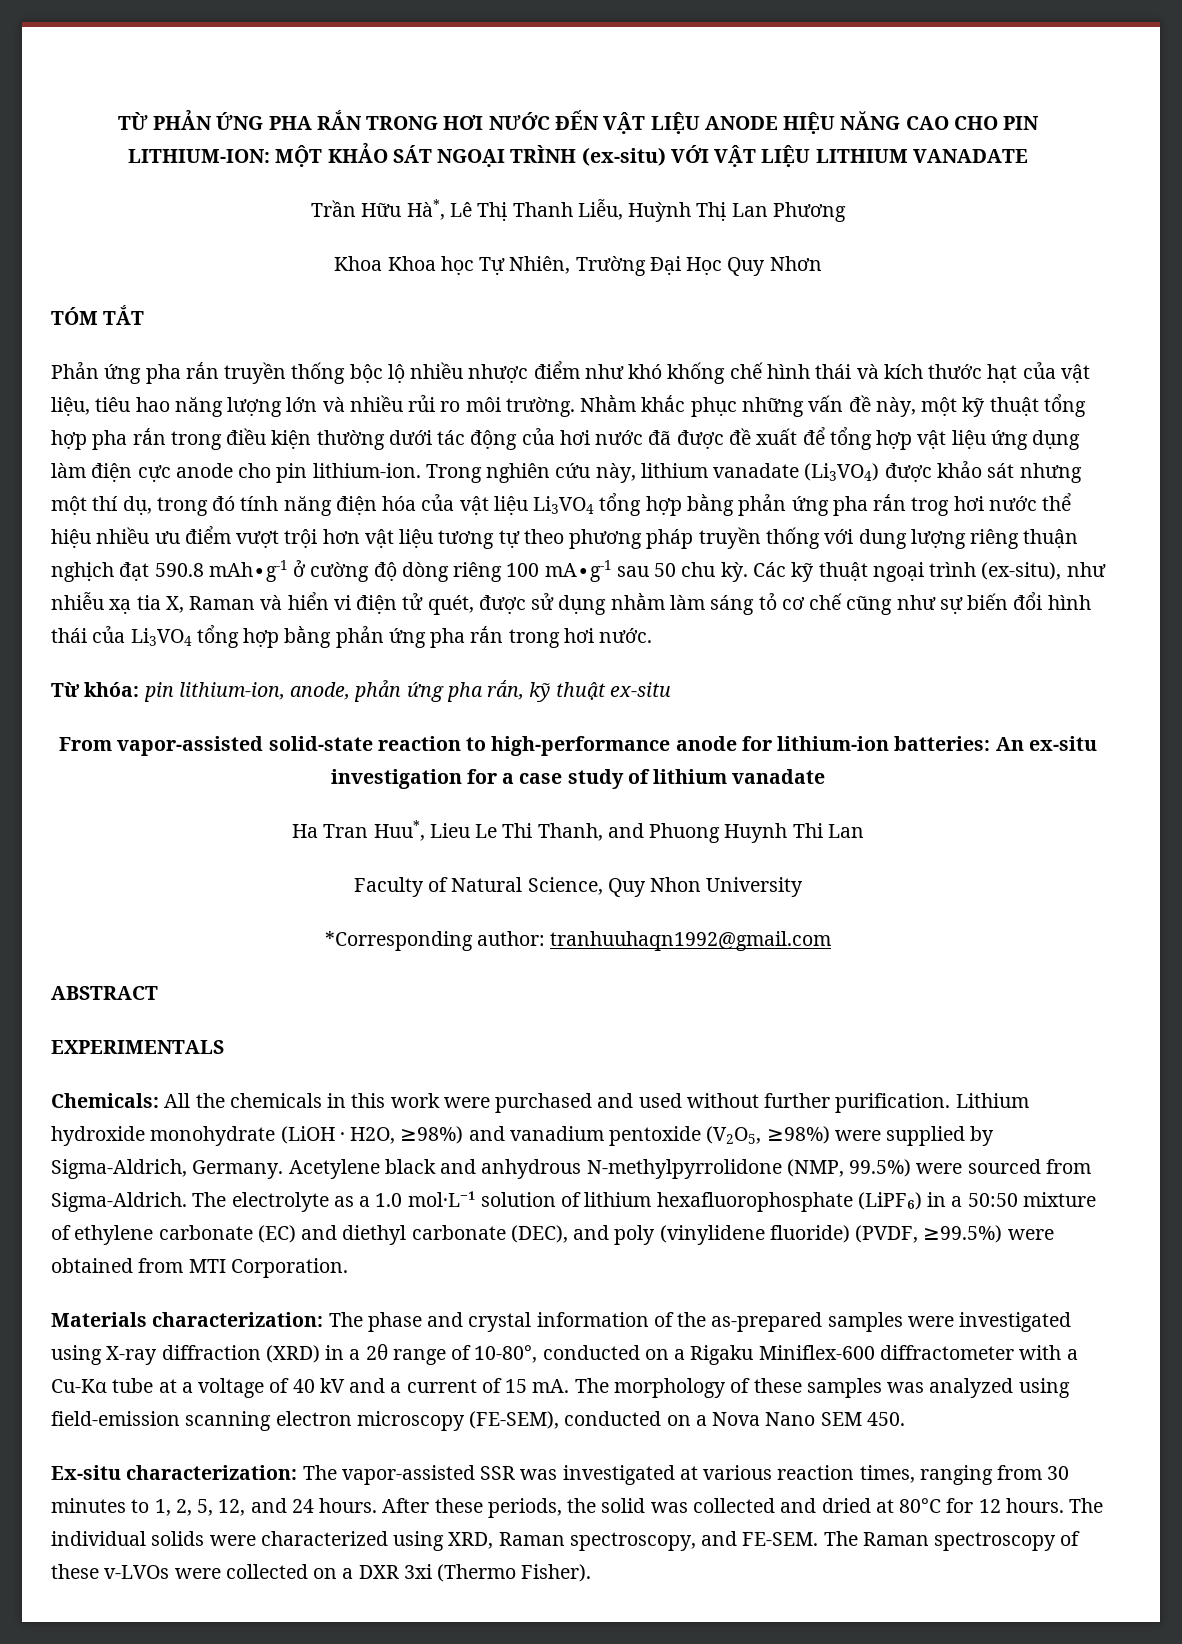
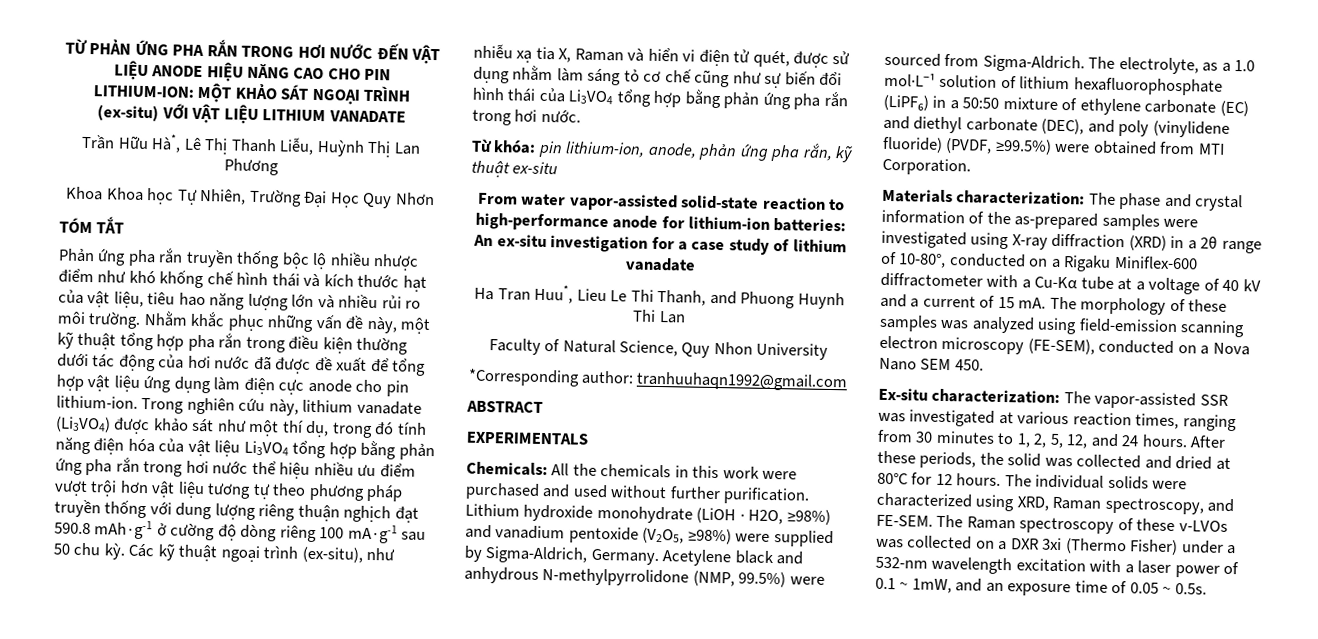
- Trong nghiên cứu này, lithium vanadate (Li3VO4) được khảo sát nhưng một thí dụ, trong đó tính năng điện hóa của vật liệu Li3VO4 tổng hợp bằng phản ứng pha rắn trog hơi nước thể hiệu nhiều ưu điểm vượt trội hơn vật liệu tương tự theo phương pháp truyền thống với dung lượng riêng thuận nghịch đạt 590.8 mAh∙g-1 ở cường độ dòng riêng 100 mA∙g-1 sau 50 chu kỳ.
+ Trong nghiên cứu này, lithium vanadate (Li3VO4) được khảo sát như một thí dụ, trong đó tính năng điện hóa của vật liệu Li3VO4 tổng hợp bằng phản ứng pha rắn trong hơi nước thể hiệu nhiều ưu điểm vượt trội hơn vật liệu tương tự theo phương pháp truyền thống với dung lượng riêng thuận nghịch đạt 590.8 mAh∙g-1 ở cường độ dòng riêng 100 mA∙g-1 sau 50 chu kỳ.
- From vapor-assisted solid-state reaction to high-performance anode for lithium-ion batteries: An ex-situ investigation for a case study of lithium vanadate
+ From water vapor-assisted solid-state reaction to high-performance anode for lithium-ion batteries: An ex-situ investigation for a case study of lithium vanadate
- The electrolyte as a 1.0 mol·L⁻¹ solution of lithium hexafluorophosphate (LiPF₆) in a 50:50 mixture of ethylene carbonate (EC) and diethyl carbonate (DEC), and poly (vinylidene fluoride) (PVDF, ≥99.5%) were obtained from MTI Corporation.
+ The electrolyte, as a 1.0 mol·L⁻¹ solution of lithium hexafluorophosphate (LiPF₆) in a 50:50 mixture of ethylene carbonate (EC) and diethyl carbonate (DEC), and poly (vinylidene fluoride) (PVDF, ≥99.5%) were obtained from MTI Corporation.
- The Raman spectroscopy of these v-LVOs were collected on a DXR 3xi (Thermo Fisher).
+ The Raman spectroscopy of these v-LVOs was collected on a DXR 3xi (Thermo Fisher) under a 532-nm wavelength excitation with a laser power of 0.1 ~ 1mW, and an exposure time of 0.05 ~ 0.5s.

